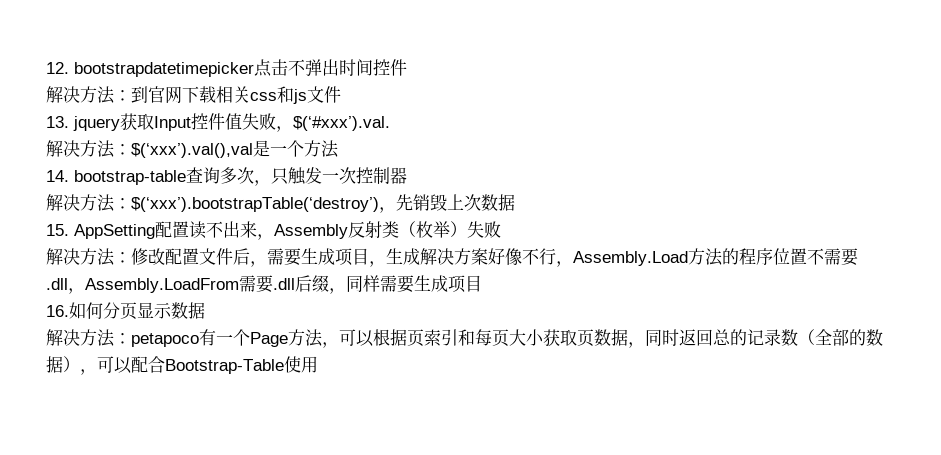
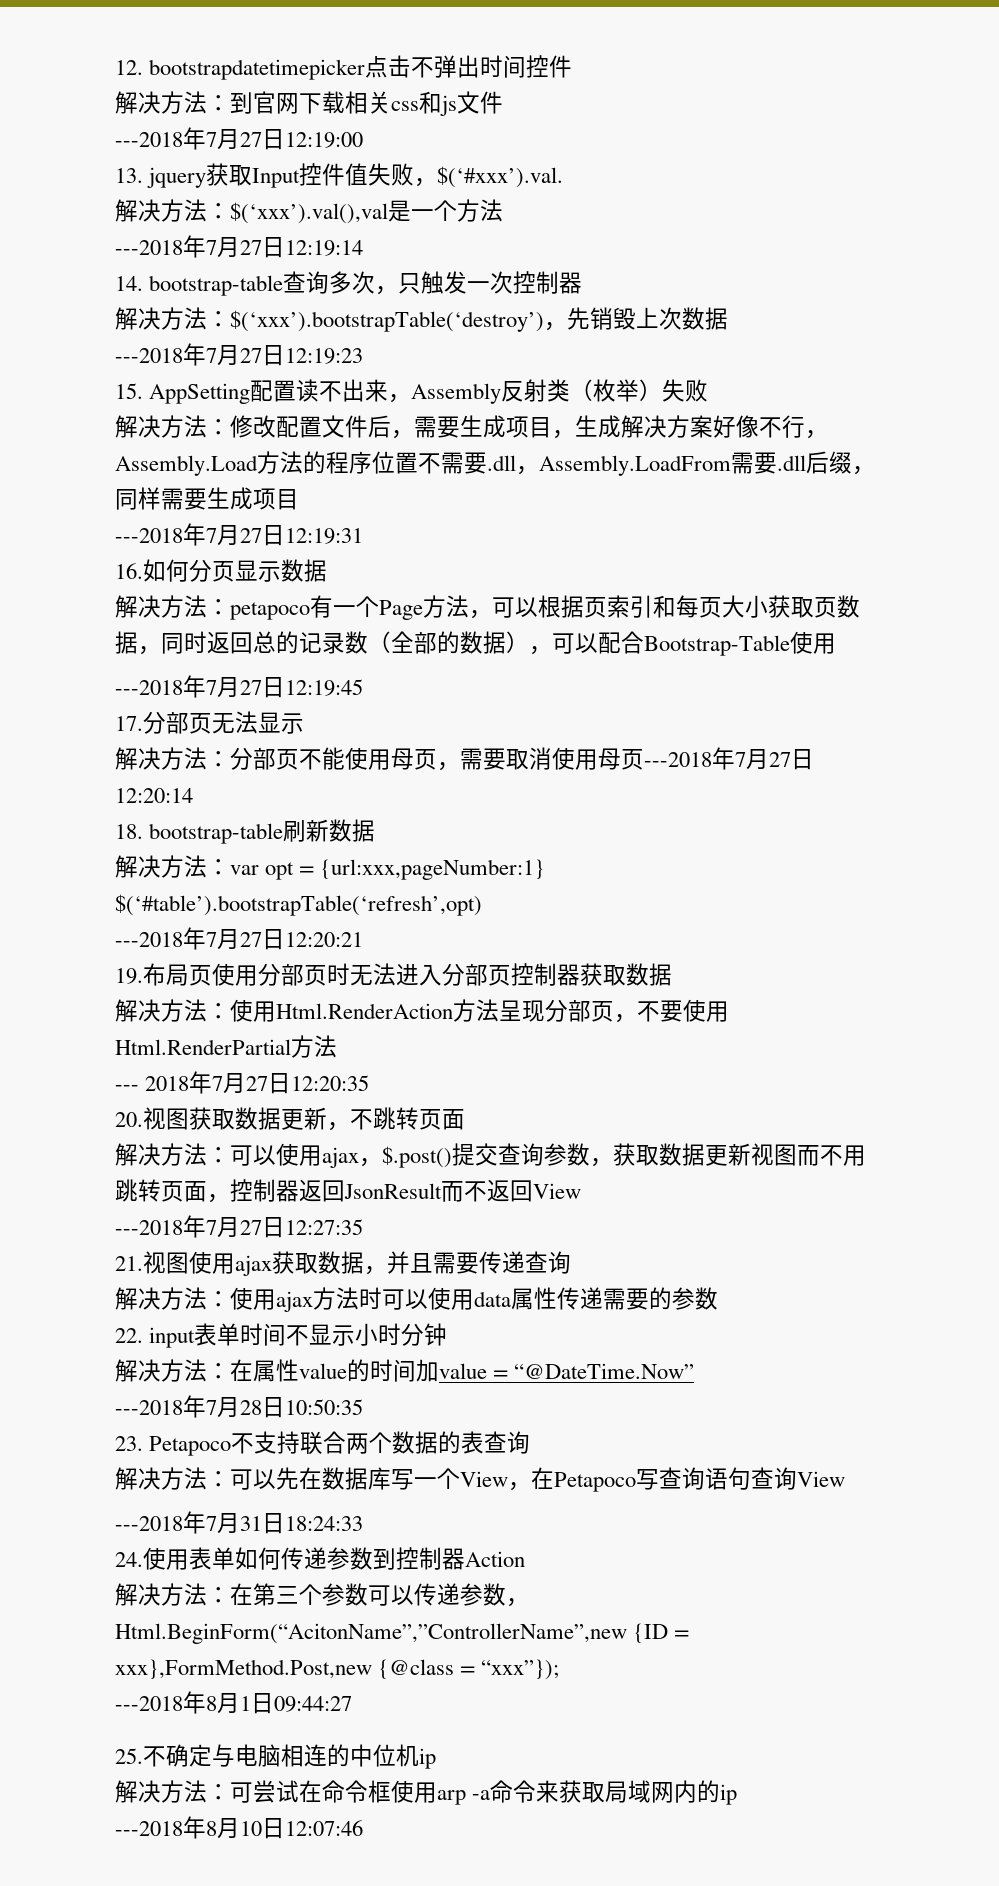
+ ---2018年7月27日12:19:00
+ ---2018年7月27日12:19:14
+ ---2018年7月27日12:19:23
+ ---2018年7月27日12:19:31
+ ---2018年7月27日12:19:45
+ 17.分部页无法显示
+ 解决方法：分部页不能使用母页，需要取消使用母页---2018年7月27日12:20:14
+ 18. bootstrap-table刷新数据
+ 解决方法：var opt = {url:xxx,pageNumber:1} $(‘#table’).bootstrapTable(‘refresh’,opt)
+ ---2018年7月27日12:20:21
+ 19.布局页使用分部页时无法进入分部页控制器获取数据
+ 解决方法：使用Html.RenderAction方法呈现分部页，不要使用Html.RenderPartial方法
+ --- 2018年7月27日12:20:35
+ 20.视图获取数据更新，不跳转页面
+ 解决方法：可以使用ajax，$.post()提交查询参数，获取数据更新视图而不用跳转页面，控制器返回JsonResult而不返回View
+ ---2018年7月27日12:27:35
+ 21.视图使用ajax获取数据，并且需要传递查询
+ 解决方法：使用ajax方法时可以使用data属性传递需要的参数
+ 22. input表单时间不显示小时分钟
+ 解决方法：在属性value的时间加value = “@DateTime.Now”
+ ---2018年7月28日10:50:35
+ 23. Petapoco不支持联合两个数据的表查询
+ 解决方法：可以先在数据库写一个View，在Petapoco写查询语句查询View
+ ---2018年7月31日18:24:33
+ 24.使用表单如何传递参数到控制器Action
+ 解决方法：在第三个参数可以传递参数，Html.BeginForm(“AcitonName”,”ControllerName”,new {ID = xxx},FormMethod.Post,new {@class = “xxx”});
+ ---2018年8月1日09:44:27
+ 25.不确定与电脑相连的中位机ip
+ 解决方法：可尝试在命令框使用arp -a命令来获取局域网内的ip
+ ---2018年8月10日12:07:46

